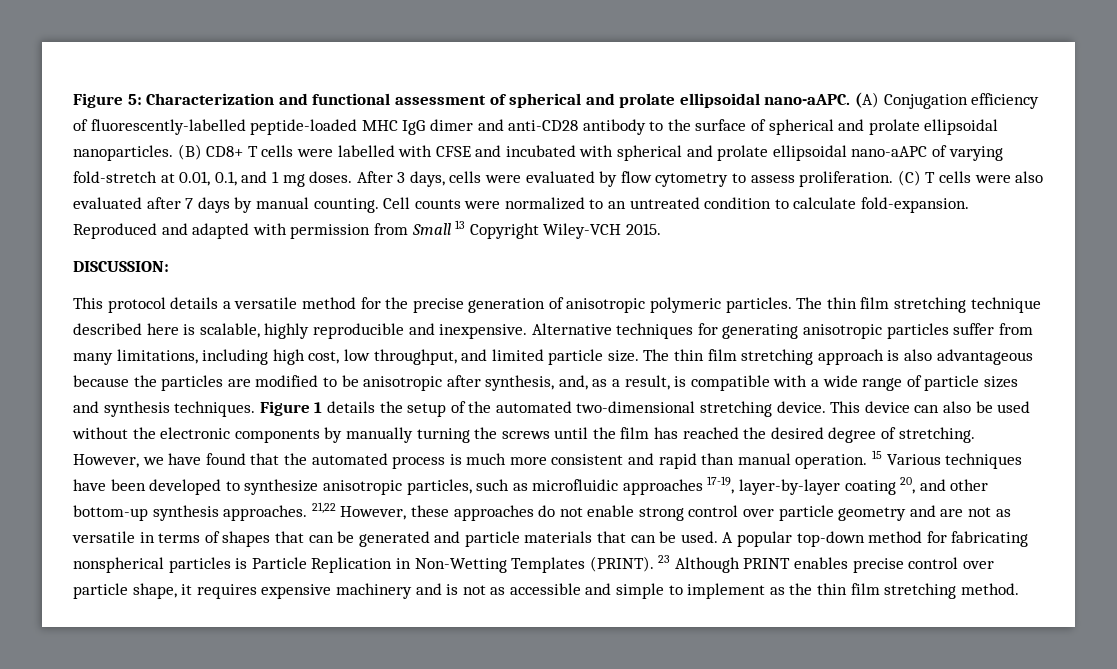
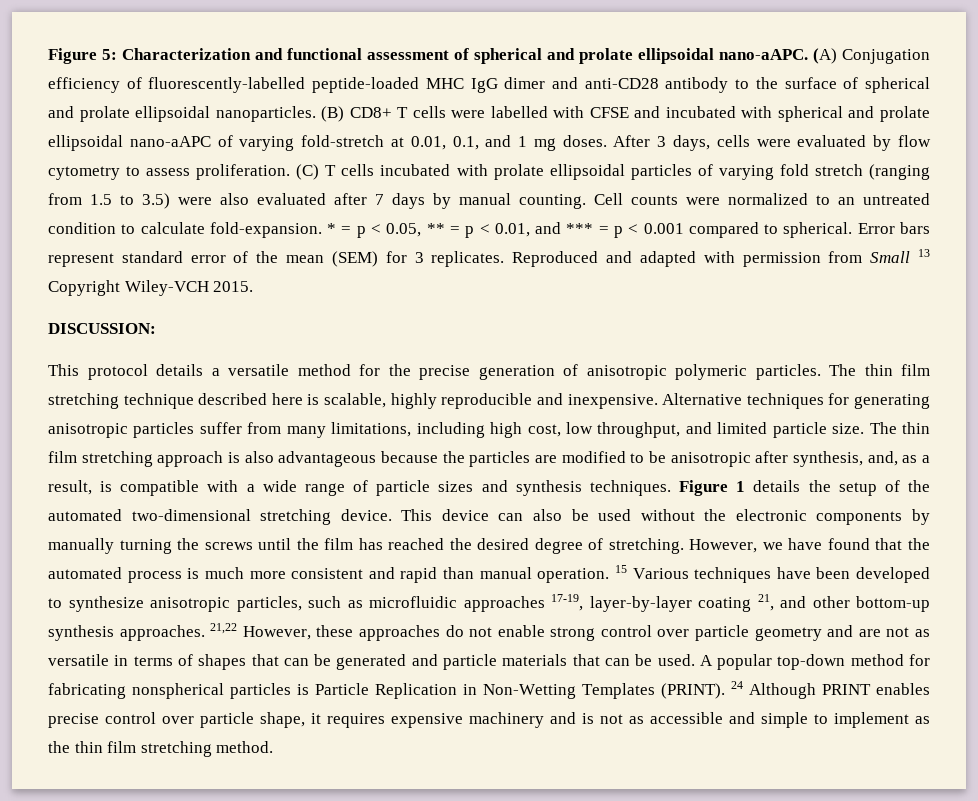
- (C) T cells were also evaluated after 7 days by manual counting.
+ (C) T cells incubated with prolate ellipsoidal particles of varying fold stretch (ranging from 1.5 to 3.5) were also evaluated after 7 days by manual counting.
+ * = p < 0.05, ** = p < 0.01, and *** = p < 0.001 compared to spherical. Error bars represent standard error of the mean (SEM) for 3 replicates.
- 15 Various techniques have been developed to synthesize anisotropic particles, such as microfluidic approaches 17-19, layer-by-layer coating 20, and other bottom-up synthesis approaches.
+ 15 Various techniques have been developed to synthesize anisotropic particles, such as microfluidic approaches 17-19, layer-by-layer coating 21, and other bottom-up synthesis approaches.
- 23 Although PRINT enables precise control over particle shape, it requires expensive machinery and is not as accessible and simple to implement as the thin film stretching method.
+ 24 Although PRINT enables precise control over particle shape, it requires expensive machinery and is not as accessible and simple to implement as the thin film stretching method.

